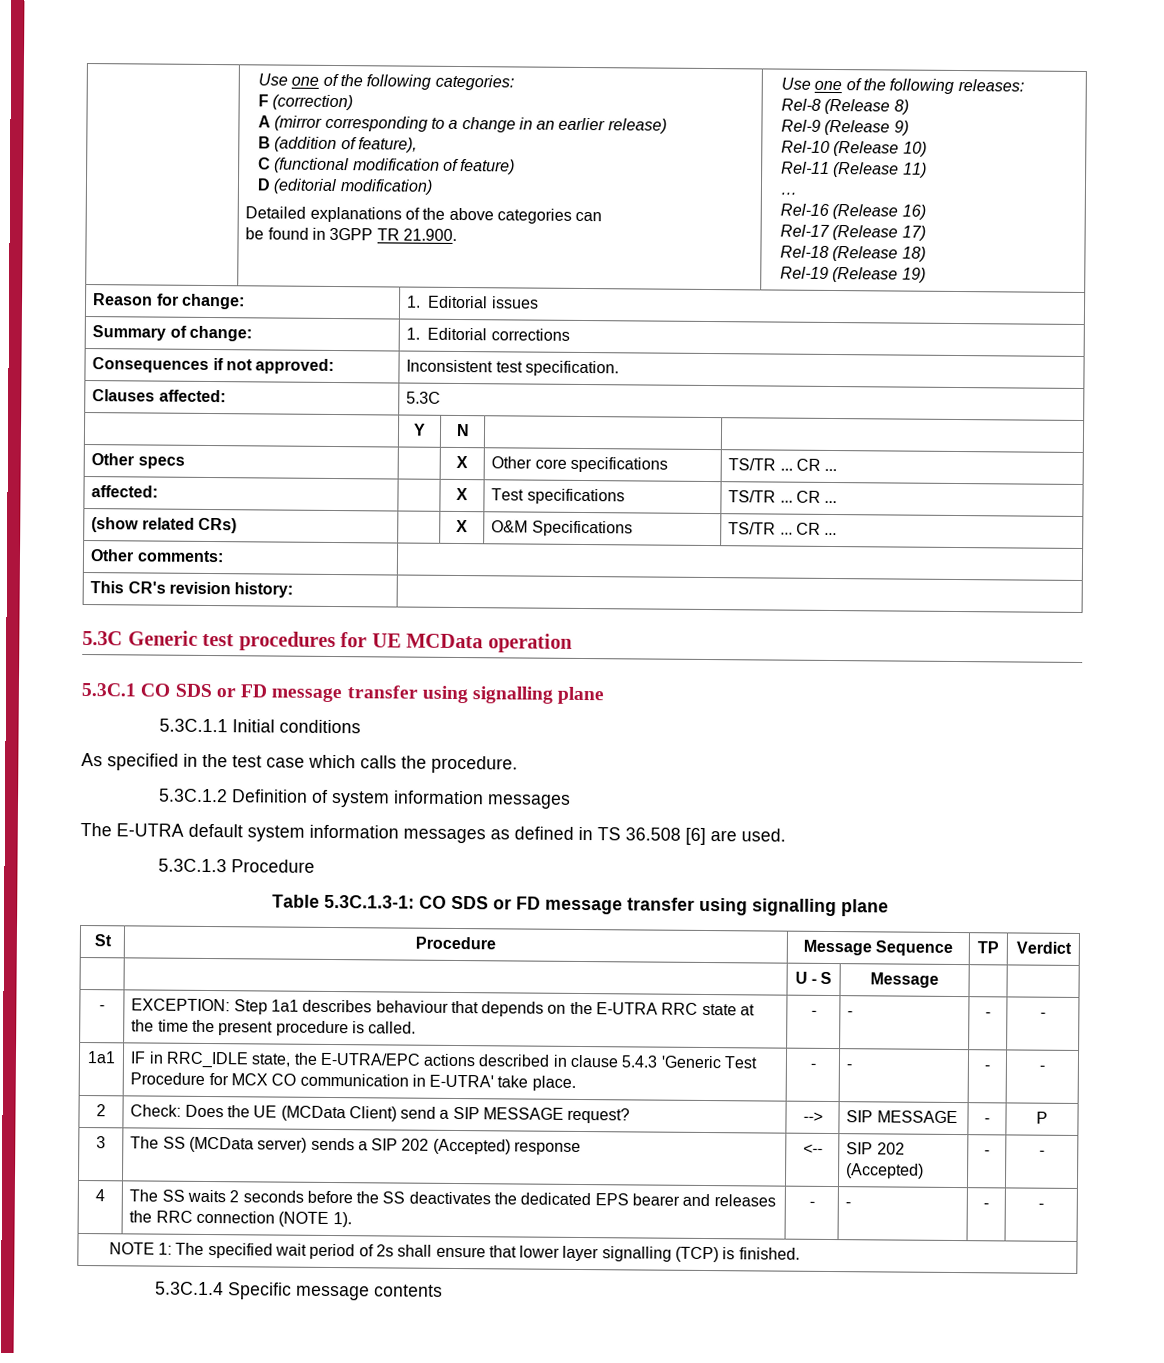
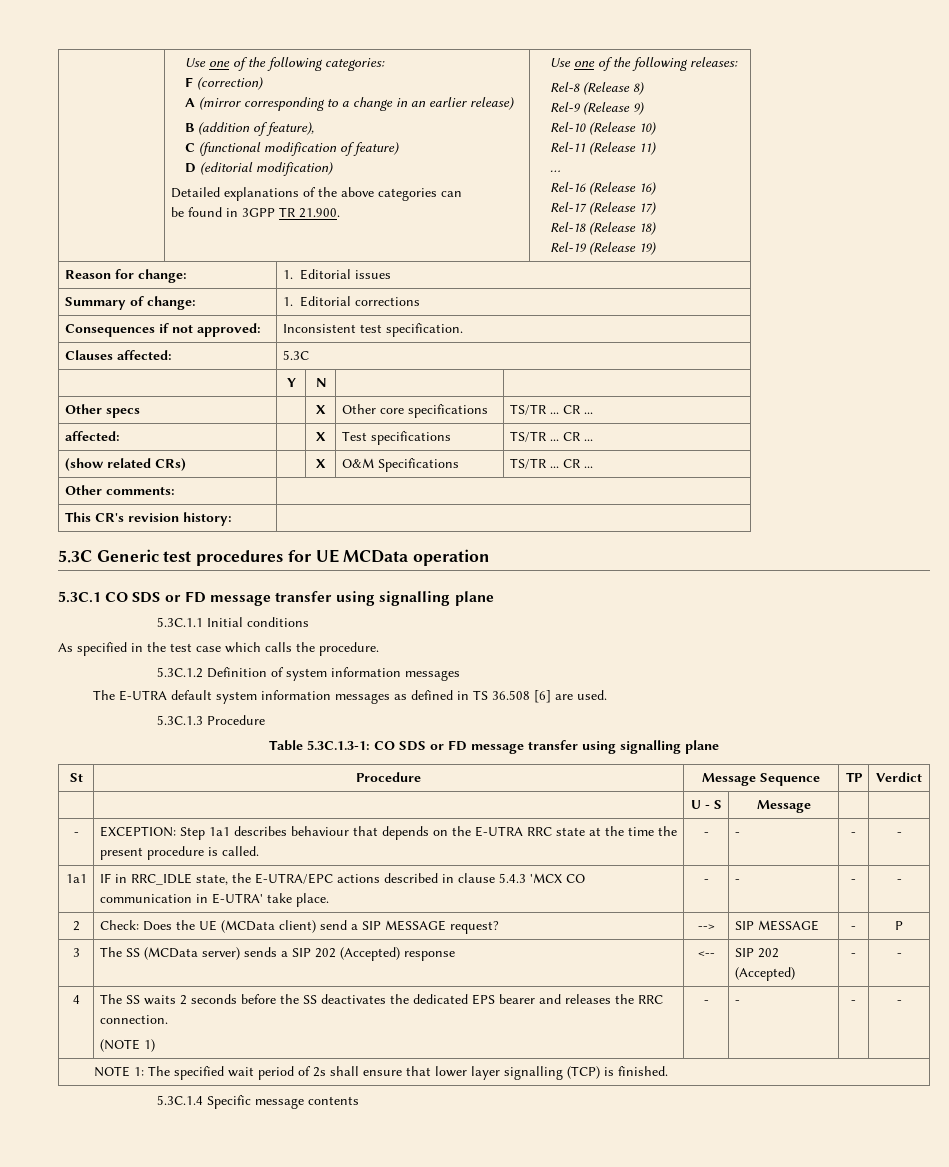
- 1a1 | IF in RRC_IDLE state, the E-UTRA/EPC actions described in clause 5.4.3 'Generic Test Procedure for MCX CO communication in E-UTRA' take place. | - | - | - | -
+ 1a1 | IF in RRC_IDLE state, the E-UTRA/EPC actions described in clause 5.4.3 'MCX CO communication in E-UTRA' take place. | - | - | - | -
- 2 | Check: Does the UE (MCData Client) send a SIP MESSAGE request? | --> | SIP MESSAGE | - | P
+ 2 | Check: Does the UE (MCData client) send a SIP MESSAGE request? | --> | SIP MESSAGE | - | P
- 4 | The SS waits 2 seconds before the SS deactivates the dedicated EPS bearer and releases the RRC connection (NOTE 1). | - | - | - | -
+ 4 | The SS waits 2 seconds before the SS deactivates the dedicated EPS bearer and releases the RRC connection.
+ (NOTE 1) | - | - | - | -

